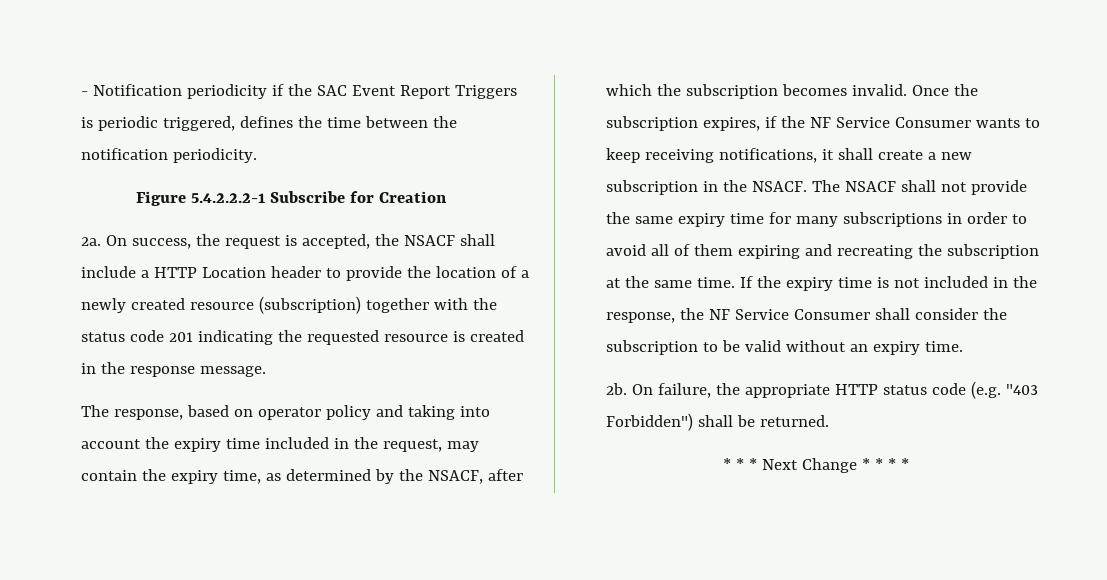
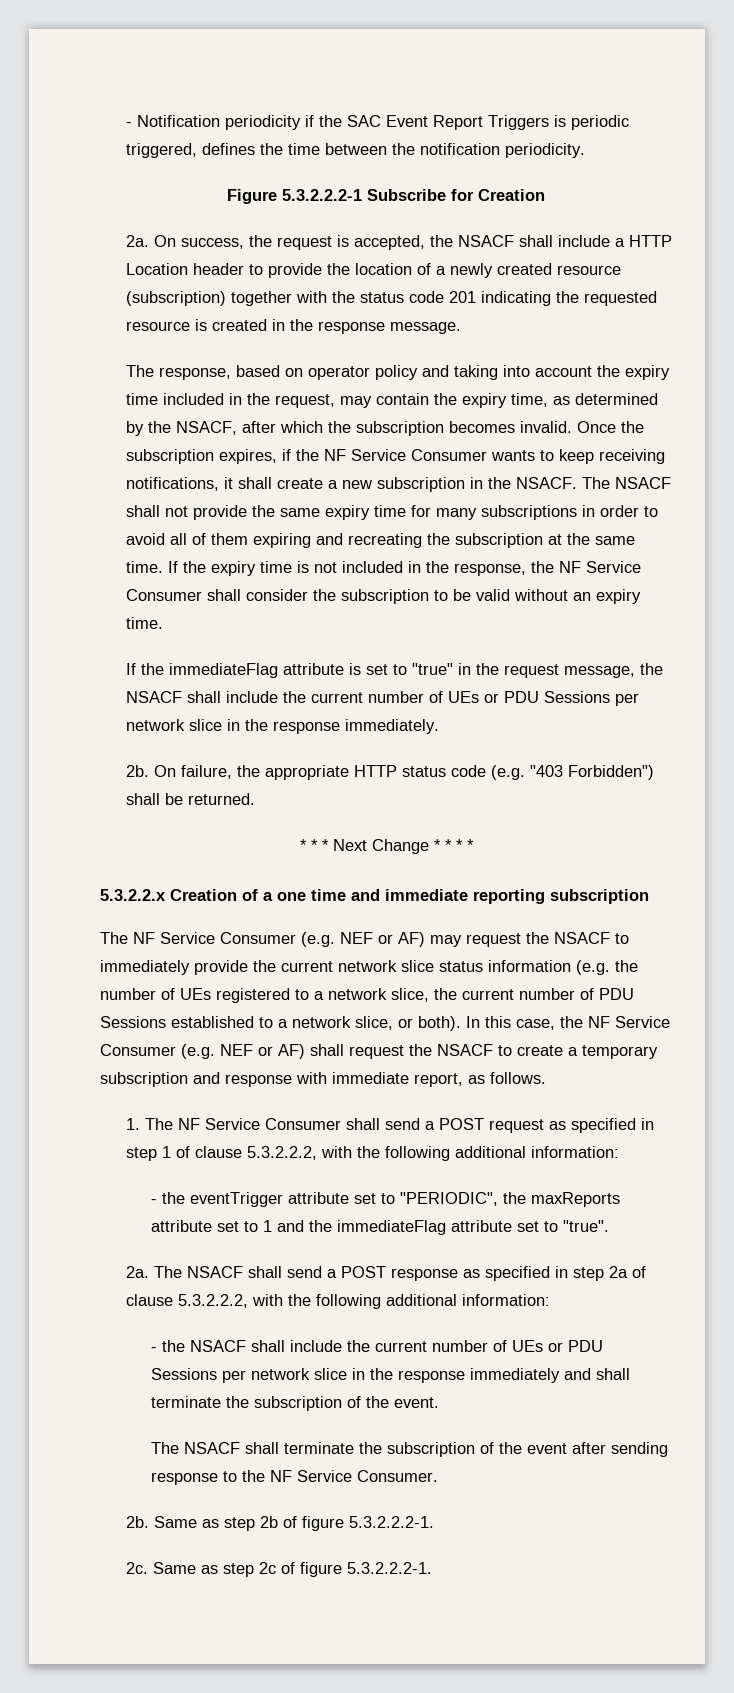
- Figure 5.4.2.2.2-1 Subscribe for Creation
+ Figure 5.3.2.2.2-1 Subscribe for Creation
+ If the immediateFlag attribute is set to "true" in the request message, the NSACF shall include the current number of UEs or PDU Sessions per network slice in the response immediately.
+ 5.3.2.2.x Creation of a one time and immediate reporting subscription
+ The NF Service Consumer (e.g. NEF or AF) may request the NSACF to immediately provide the current network slice status information (e.g. the number of UEs registered to a network slice, the current number of PDU Sessions established to a network slice, or both). In this case, the NF Service Consumer (e.g. NEF or AF) shall request the NSACF to create a temporary subscription and response with immediate report, as follows.
+ 1. The NF Service Consumer shall send a POST request as specified in step 1 of clause 5.3.2.2.2, with the following additional information:
+ - the eventTrigger attribute set to "PERIODIC", the maxReports attribute set to 1 and the immediateFlag attribute set to "true".
+ 2a. The NSACF shall send a POST response as specified in step 2a of clause 5.3.2.2.2, with the following additional information:
+ - the NSACF shall include the current number of UEs or PDU Sessions per network slice in the response immediately and shall terminate the subscription of the event.
+ The NSACF shall terminate the subscription of the event after sending response to the NF Service Consumer.
+ 2b. Same as step 2b of figure 5.3.2.2.2-1.
+ 2c. Same as step 2c of figure 5.3.2.2.2-1.

